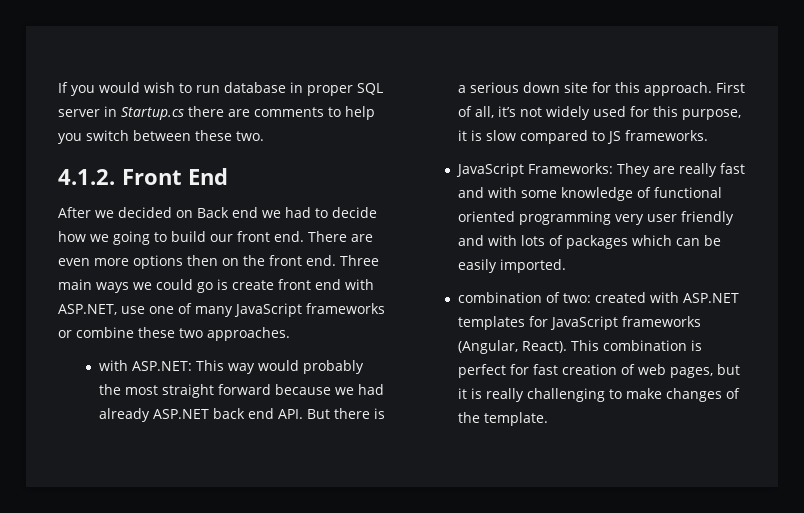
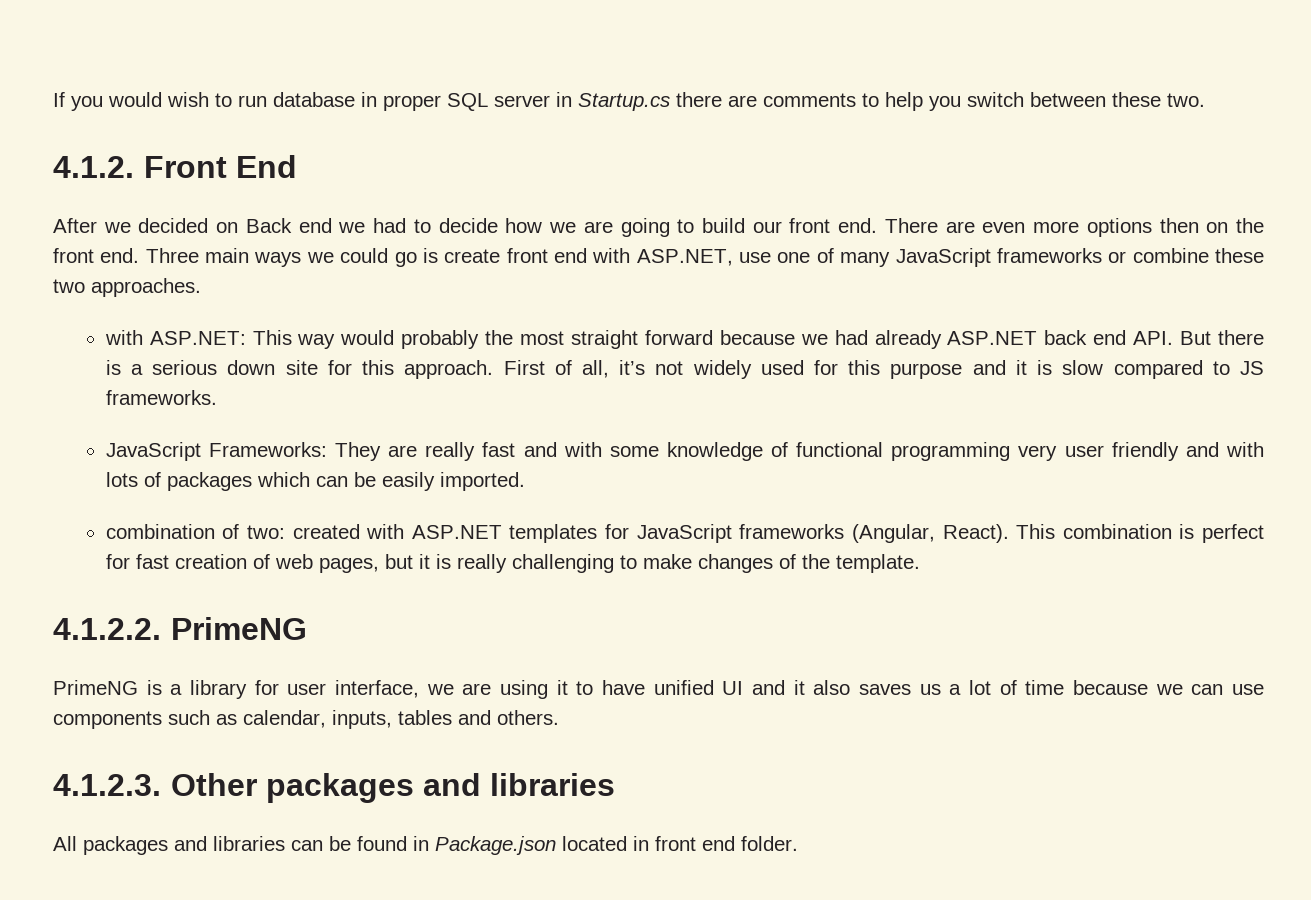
- After we decided on Back end we had to decide how we going to build our front end.
+ After we decided on Back end we had to decide how we are going to build our front end.
- First of all, it’s not widely used for this purpose, it is slow compared to JS frameworks.
+ First of all, it’s not widely used for this purpose and it is slow compared to JS frameworks.
- JavaScript Frameworks: They are really fast and with some knowledge of functional oriented programming very user friendly and with lots of packages which can be easily imported.
+ JavaScript Frameworks: They are really fast and with some knowledge of functional programming very user friendly and with lots of packages which can be easily imported.
+ 4.1.2.2. PrimeNG
+ PrimeNG is a library for user interface, we are using it to have unified UI and it also saves us a lot of time because we can use components such as calendar, inputs, tables and others.
+ 4.1.2.3. Other packages and libraries
+ All packages and libraries can be found in Package.json located in front end folder.

